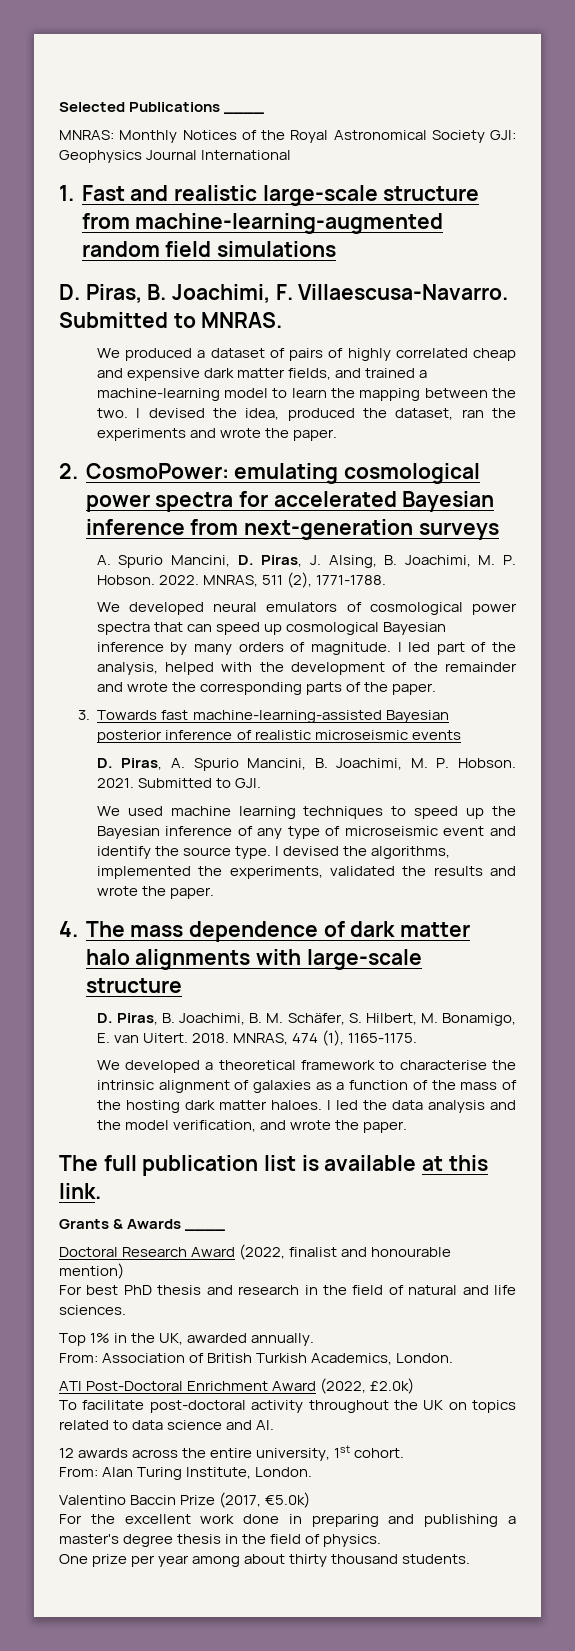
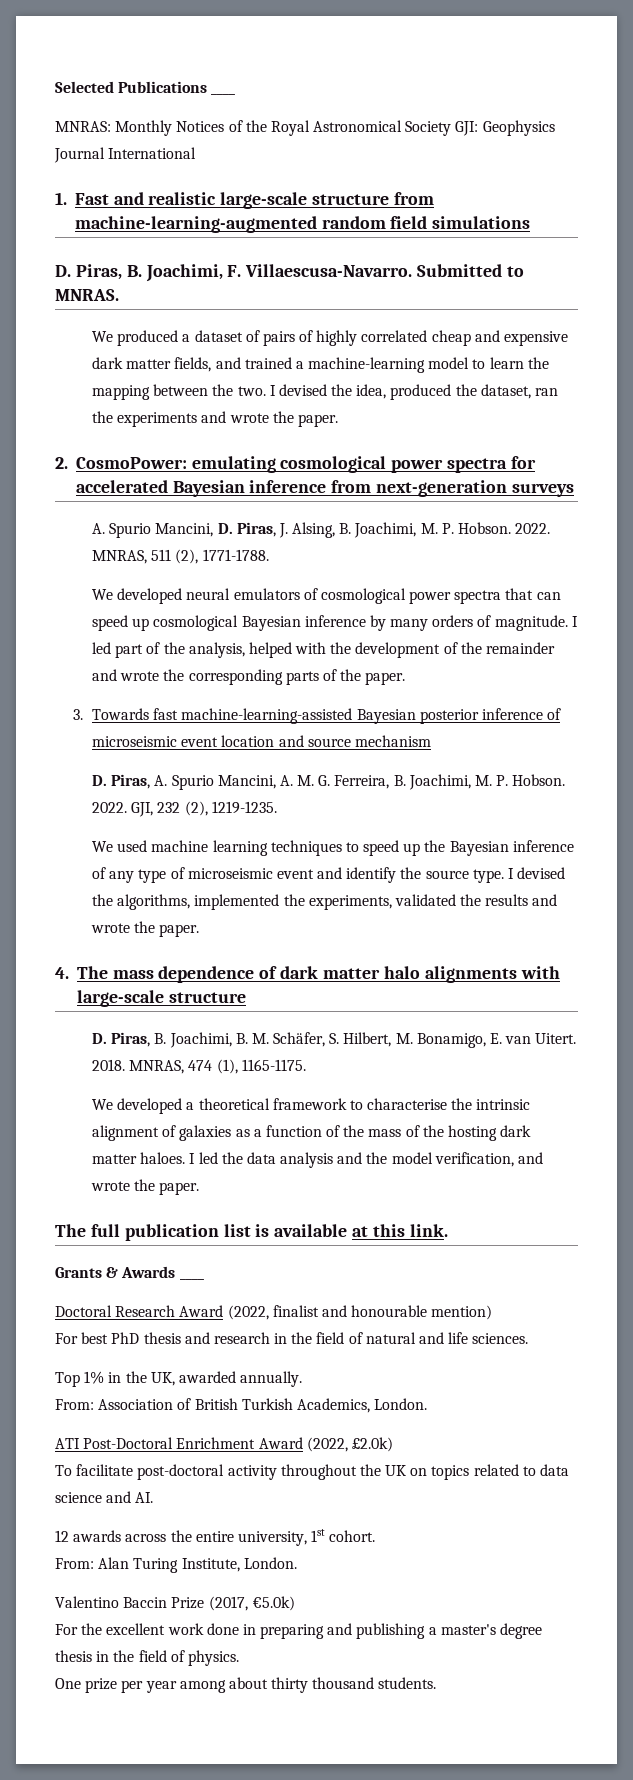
- 3. Towards fast machine-learning-assisted Bayesian posterior inference of realistic microseismic events
+ 3. Towards fast machine-learning-assisted Bayesian posterior inference of microseismic event location and source mechanism
- D. Piras, A. Spurio Mancini, B. Joachimi, M. P. Hobson. 2021. Submitted to GJI.
+ D. Piras, A. Spurio Mancini, A. M. G. Ferreira, B. Joachimi, M. P. Hobson. 2022. GJI, 232 (2), 1219-1235.

